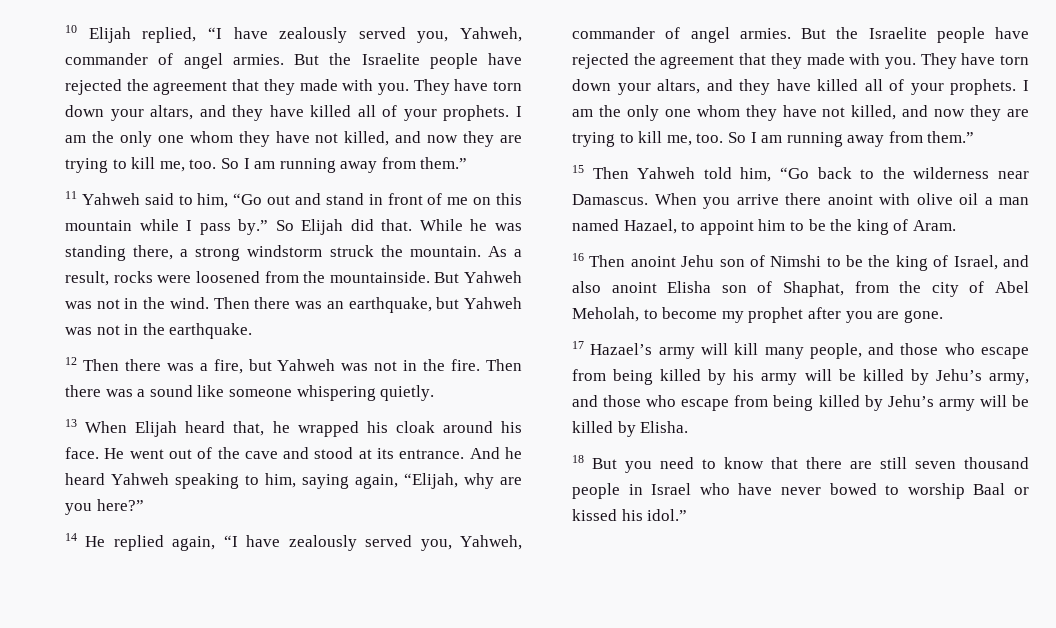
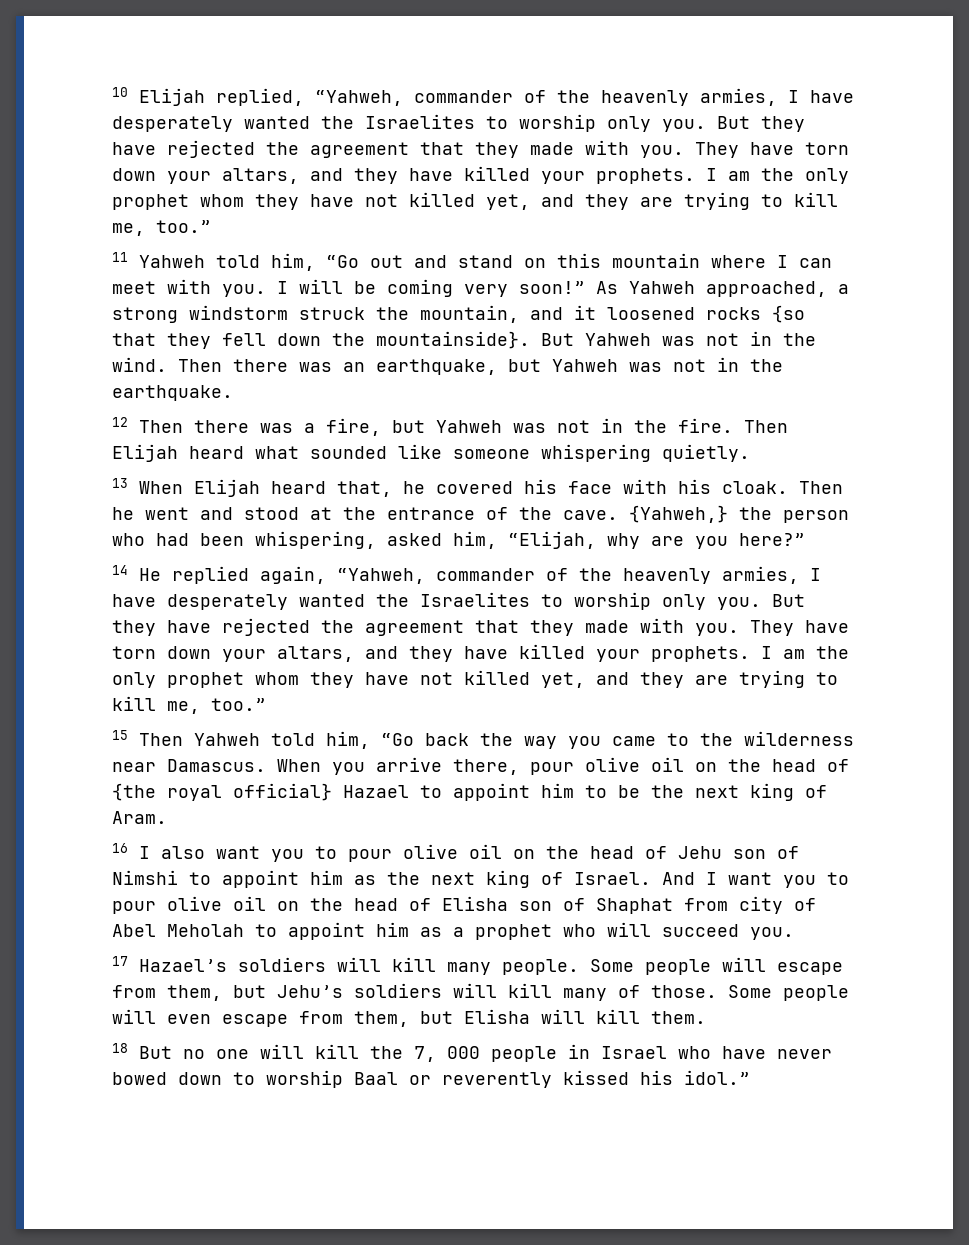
- 10 Elijah replied, “I have zealously served you, Yahweh, commander of angel armies. But the Israelite people have rejected the agreement that they made with you. They have torn down your altars, and they have killed all of your prophets. I am the only one whom they have not killed, and now they are trying to kill me, too. So I am running away from them.”
+ 10 Elijah replied, “Yahweh, commander of the heavenly armies, I have desperately wanted the Israelites to worship only you. But they have rejected the agreement that they made with you. They have torn down your altars, and they have killed your prophets. I am the only prophet whom they have not killed yet, and they are trying to kill me, too.”
- 11 Yahweh said to him, “Go out and stand in front of me on this mountain while I pass by.” So Elijah did that. While he was standing there, a strong windstorm struck the mountain. As a result, rocks were loosened from the mountainside.
+ 11 Yahweh told him, “Go out and stand on this mountain where I can meet with you. I will be coming very soon!” As Yahweh approached, a strong windstorm struck the mountain, and it loosened rocks {so that they fell down the mountainside}.
- Then there was a sound like someone whispering quietly.
+ Then Elijah heard what sounded like someone whispering quietly.
- 13 When Elijah heard that, he wrapped his cloak around his face. He went out of the cave and stood at its entrance. And he heard Yahweh speaking to him, saying again, “Elijah, why are you here?”
+ 13 When Elijah heard that, he covered his face with his cloak. Then he went and stood at the entrance of the cave. {Yahweh,} the person who had been whispering, asked him, “Elijah, why are you here?”
- 14 He replied again, “I have zealously served you, Yahweh, commander of angel armies. But the Israelite people have rejected the agreement that they made with you. They have torn down your altars, and they have killed all of your prophets. I am the only one whom they have not killed, and now they are trying to kill me, too. So I am running away from them.”
+ 14 He replied again, “Yahweh, commander of the heavenly armies, I have desperately wanted the Israelites to worship only you. But they have rejected the agreement that they made with you. They have torn down your altars, and they have killed your prophets. I am the only prophet whom they have not killed yet, and they are trying to kill me, too.”
- 15 Then Yahweh told him, “Go back to the wilderness near Damascus.
+ 15 Then Yahweh told him, “Go back the way you came to the wilderness near Damascus.
- When you arrive there anoint with olive oil a man named Hazael, to appoint him to be the king of Aram.
+ When you arrive there, pour olive oil on the head of {the royal official} Hazael to appoint him to be the next king of Aram.
- 16 Then anoint Jehu son of Nimshi to be the king of Israel, and also anoint Elisha son of Shaphat, from the city of Abel Meholah, to become my prophet after you are gone.
+ 16 I also want you to pour olive oil on the head of Jehu son of Nimshi to appoint him as the next king of Israel. And I want you to pour olive oil on the head of Elisha son of Shaphat from city of Abel Meholah to appoint him as a prophet who will succeed you.
- 17 Hazael’s army will kill many people, and those who escape from being killed by his army will be killed by Jehu’s army, and those who escape from being killed by Jehu’s army will be killed by Elisha.
- 18 But you need to know that there are still seven thousand people in Israel who have never bowed to worship Baal or kissed his idol.”
+ 17 Hazael’s soldiers will kill many people. Some people will escape from them, but Jehu’s soldiers will kill many of those. Some people will even escape from them, but Elisha will kill them.
+ 18 But no one will kill the 7, 000 people in Israel who have never bowed down to worship Baal or reverently kissed his idol.”

